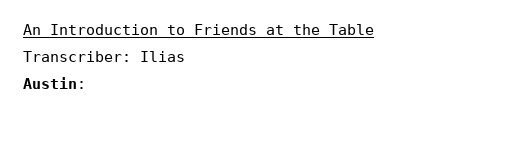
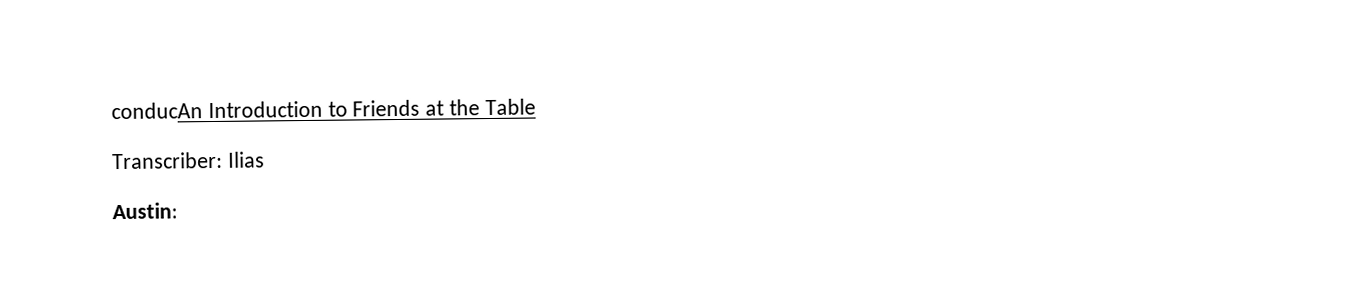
- An Introduction to Friends at the Table
+ conducAn Introduction to Friends at the Table

